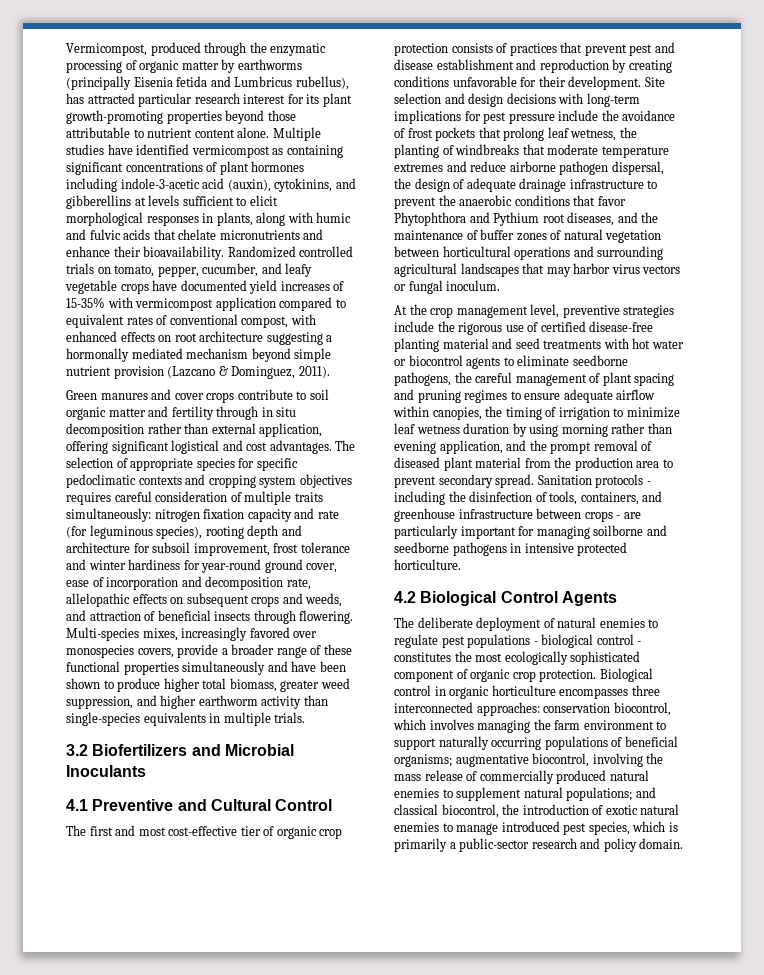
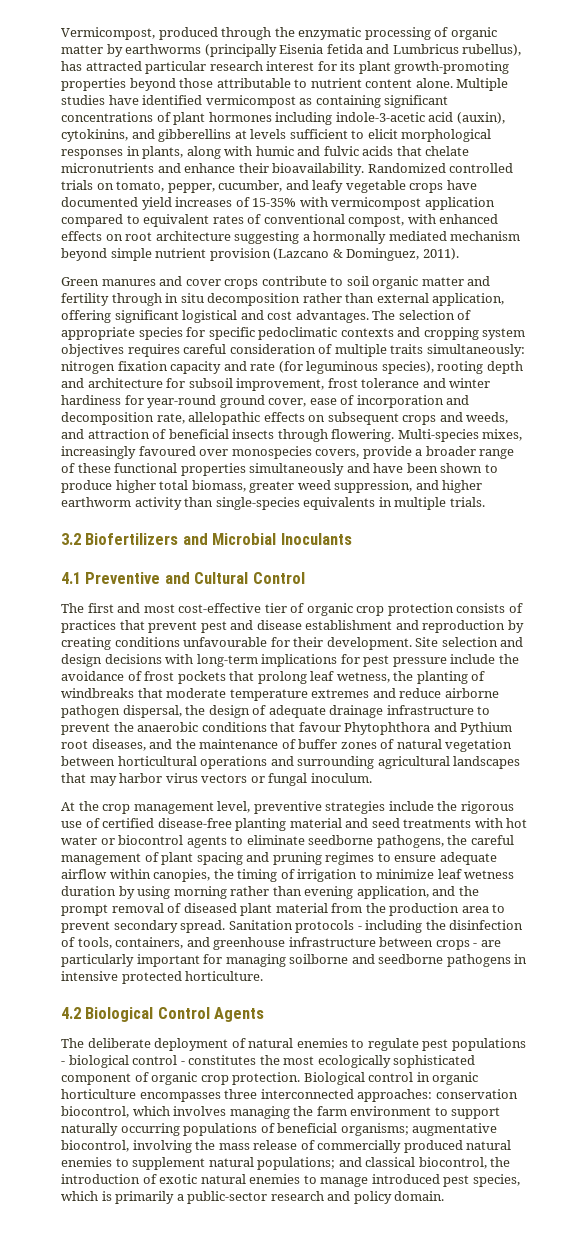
- Multi-species mixes, increasingly favored over monospecies covers, provide a broader range of these functional properties simultaneously and have been shown to produce higher total biomass, greater weed suppression, and higher earthworm activity than single-species equivalents in multiple trials.
+ Multi-species mixes, increasingly favoured over monospecies covers, provide a broader range of these functional properties simultaneously and have been shown to produce higher total biomass, greater weed suppression, and higher earthworm activity than single-species equivalents in multiple trials.
- The first and most cost-effective tier of organic crop protection consists of practices that prevent pest and disease establishment and reproduction by creating conditions unfavorable for their development.
+ The first and most cost-effective tier of organic crop protection consists of practices that prevent pest and disease establishment and reproduction by creating conditions unfavourable for their development.
- Site selection and design decisions with long-term implications for pest pressure include the avoidance of frost pockets that prolong leaf wetness, the planting of windbreaks that moderate temperature extremes and reduce airborne pathogen dispersal, the design of adequate drainage infrastructure to prevent the anaerobic conditions that favor Phytophthora and Pythium root diseases, and the maintenance of buffer zones of natural vegetation between horticultural operations and surrounding agricultural landscapes that may harbor virus vectors or fungal inoculum.
+ Site selection and design decisions with long-term implications for pest pressure include the avoidance of frost pockets that prolong leaf wetness, the planting of windbreaks that moderate temperature extremes and reduce airborne pathogen dispersal, the design of adequate drainage infrastructure to prevent the anaerobic conditions that favour Phytophthora and Pythium root diseases, and the maintenance of buffer zones of natural vegetation between horticultural operations and surrounding agricultural landscapes that may harbor virus vectors or fungal inoculum.

